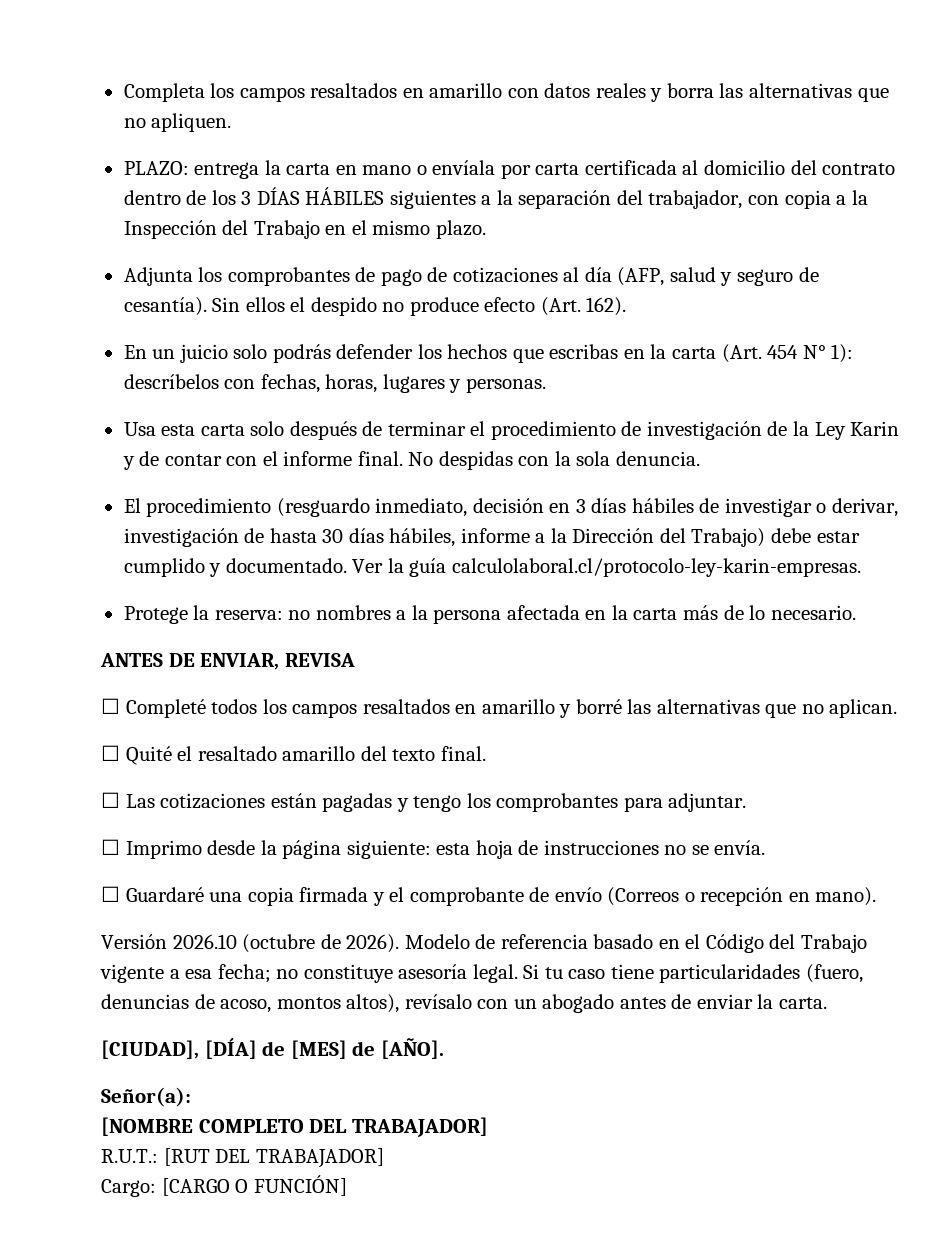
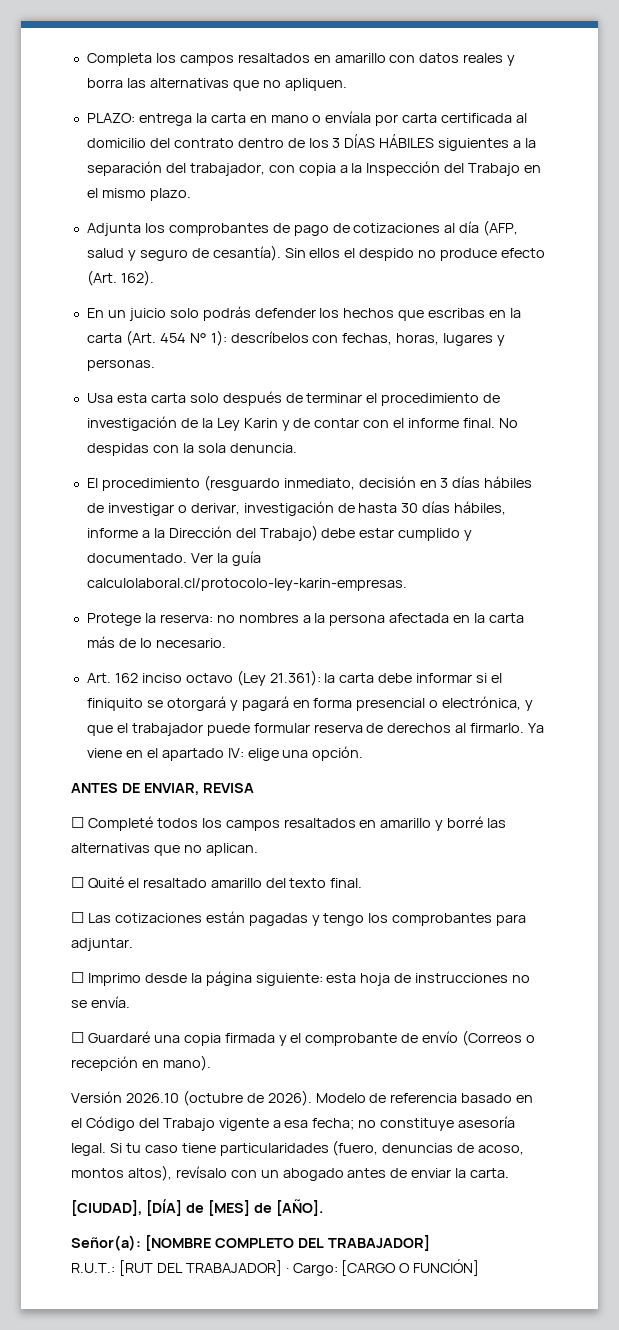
+ Art. 162 inciso octavo (Ley 21.361): la carta debe informar si el finiquito se otorgará y pagará en forma presencial o electrónica, y que el trabajador puede formular reserva de derechos al firmarlo. Ya viene en el apartado IV: elige una opción.
- Señor(a):
- [NOMBRE COMPLETO DEL TRABAJADOR]
+ Señor(a): [NOMBRE COMPLETO DEL TRABAJADOR]
- R.U.T.: [RUT DEL TRABAJADOR]
- Cargo: [CARGO O FUNCIÓN]
+ R.U.T.: [RUT DEL TRABAJADOR] · Cargo: [CARGO O FUNCIÓN]

